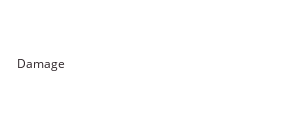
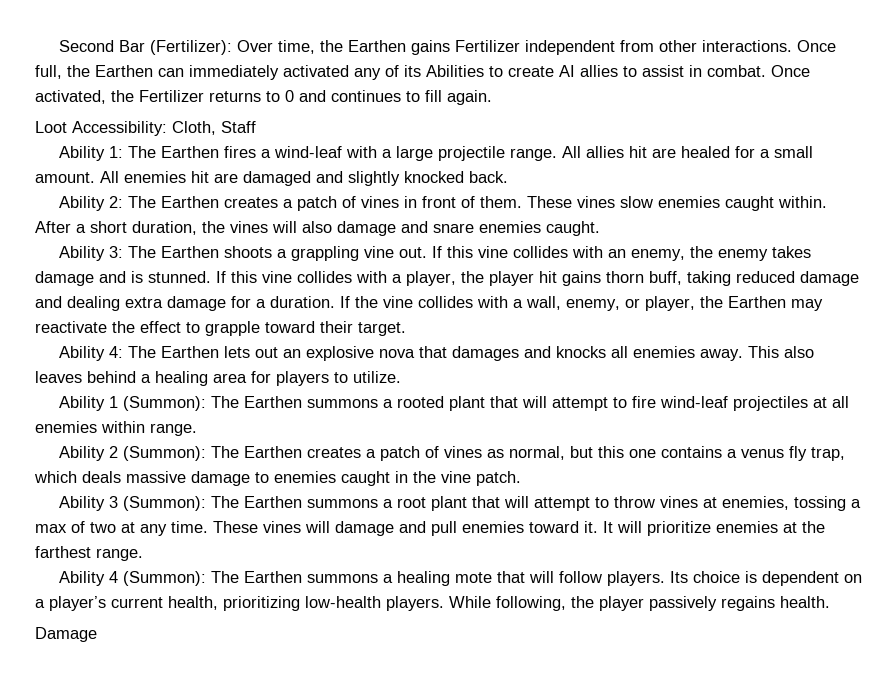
+ Second Bar (Fertilizer): Over time, the Earthen gains Fertilizer independent from other interactions. Once full, the Earthen can immediately activated any of its Abilities to create AI allies to assist in combat. Once activated, the Fertilizer returns to 0 and continues to fill again.
+ Loot Accessibility: Cloth, Staff
+ Ability 1: The Earthen fires a wind-leaf with a large projectile range. All allies hit are healed for a small amount. All enemies hit are damaged and slightly knocked back.
+ Ability 2: The Earthen creates a patch of vines in front of them. These vines slow enemies caught within. After a short duration, the vines will also damage and snare enemies caught.
+ Ability 3: The Earthen shoots a grappling vine out. If this vine collides with an enemy, the enemy takes damage and is stunned. If this vine collides with a player, the player hit gains thorn buff, taking reduced damage and dealing extra damage for a duration. If the vine collides with a wall, enemy, or player, the Earthen may reactivate the effect to grapple toward their target.
+ Ability 4: The Earthen lets out an explosive nova that damages and knocks all enemies away. This also leaves behind a healing area for players to utilize.
+ Ability 1 (Summon): The Earthen summons a rooted plant that will attempt to fire wind-leaf projectiles at all enemies within range.
+ Ability 2 (Summon): The Earthen creates a patch of vines as normal, but this one contains a venus fly trap, which deals massive damage to enemies caught in the vine patch.
+ Ability 3 (Summon): The Earthen summons a root plant that will attempt to throw vines at enemies, tossing a max of two at any time. These vines will damage and pull enemies toward it. It will prioritize enemies at the farthest range.
+ Ability 4 (Summon): The Earthen summons a healing mote that will follow players. Its choice is dependent on a player’s current health, prioritizing low-health players. While following, the player passively regains health.

